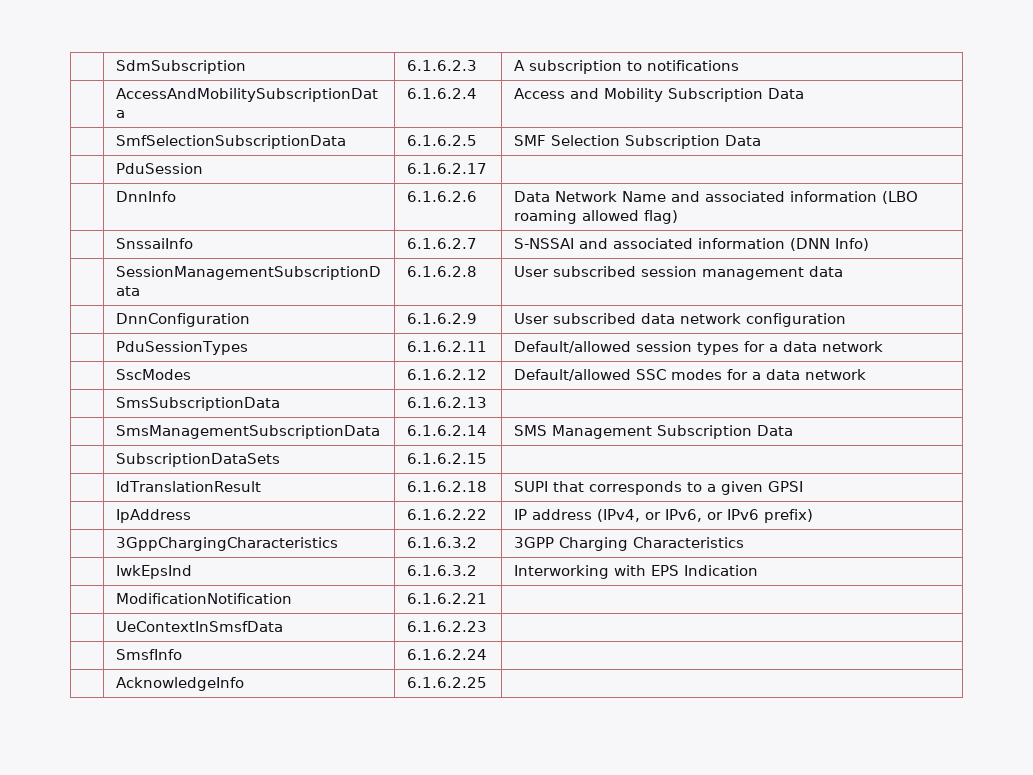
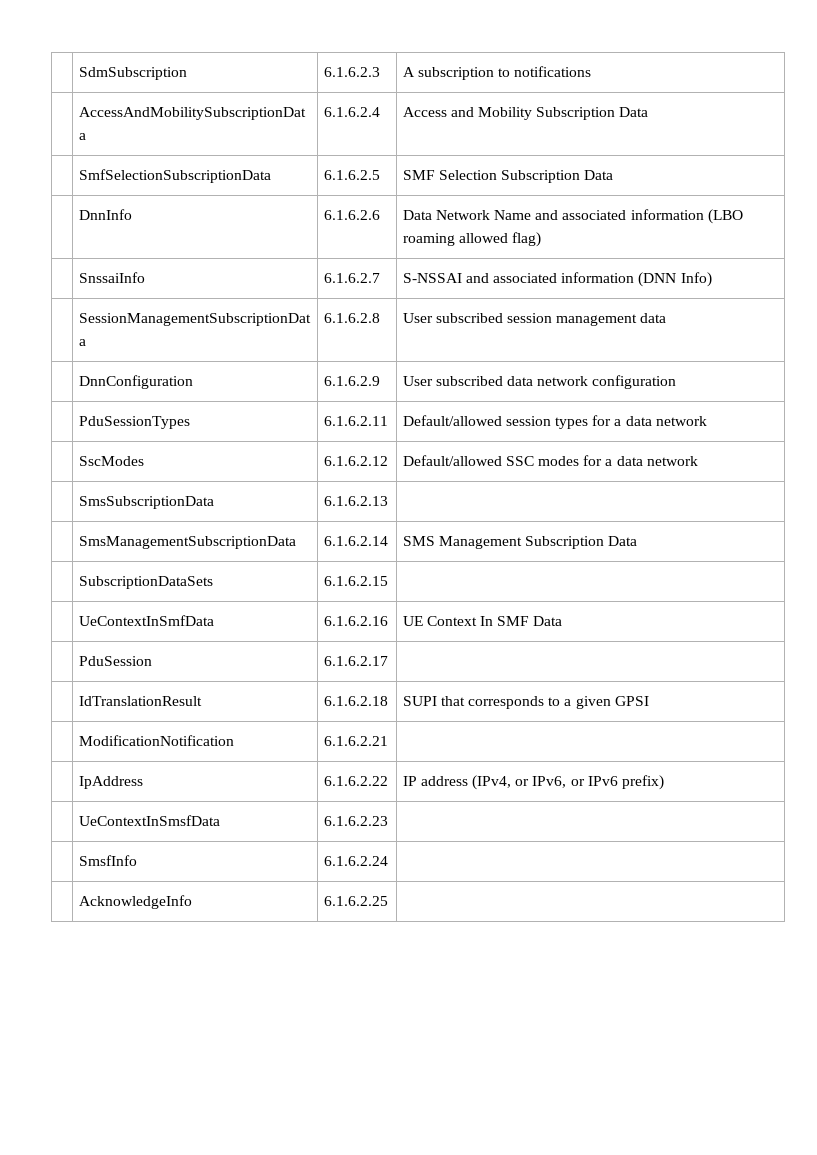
- | PduSession | 6.1.6.2.17 |
+ | UeContextInSmfData | 6.1.6.2.16 | UE Context In SMF Data
+ | PduSession | 6.1.6.2.17 |
+ | ModificationNotification | 6.1.6.2.21 |
- | 3GppChargingCharacteristics | 6.1.6.3.2 | 3GPP Charging Characteristics
- | IwkEpsInd | 6.1.6.3.2 | Interworking with EPS Indication
- | ModificationNotification | 6.1.6.2.21 |

